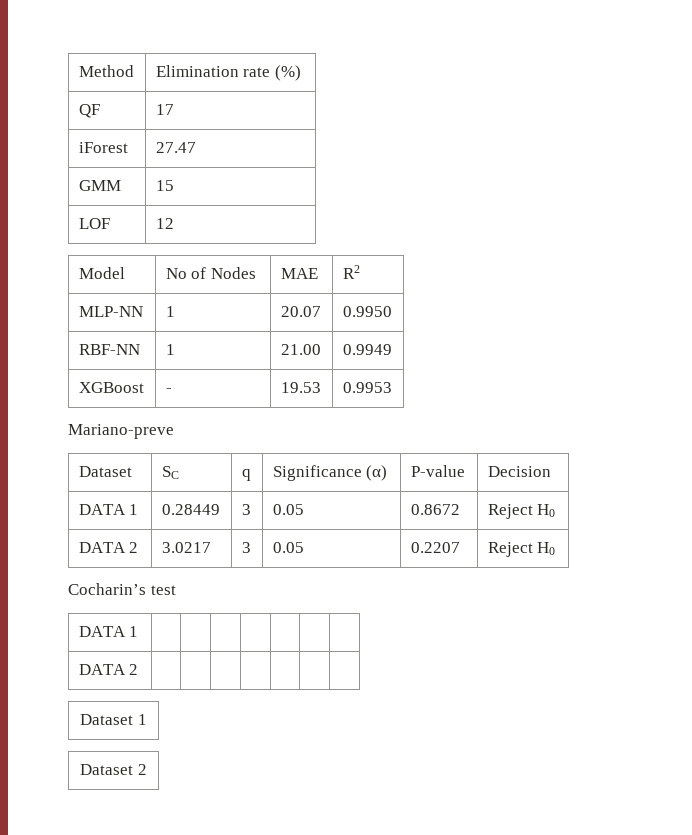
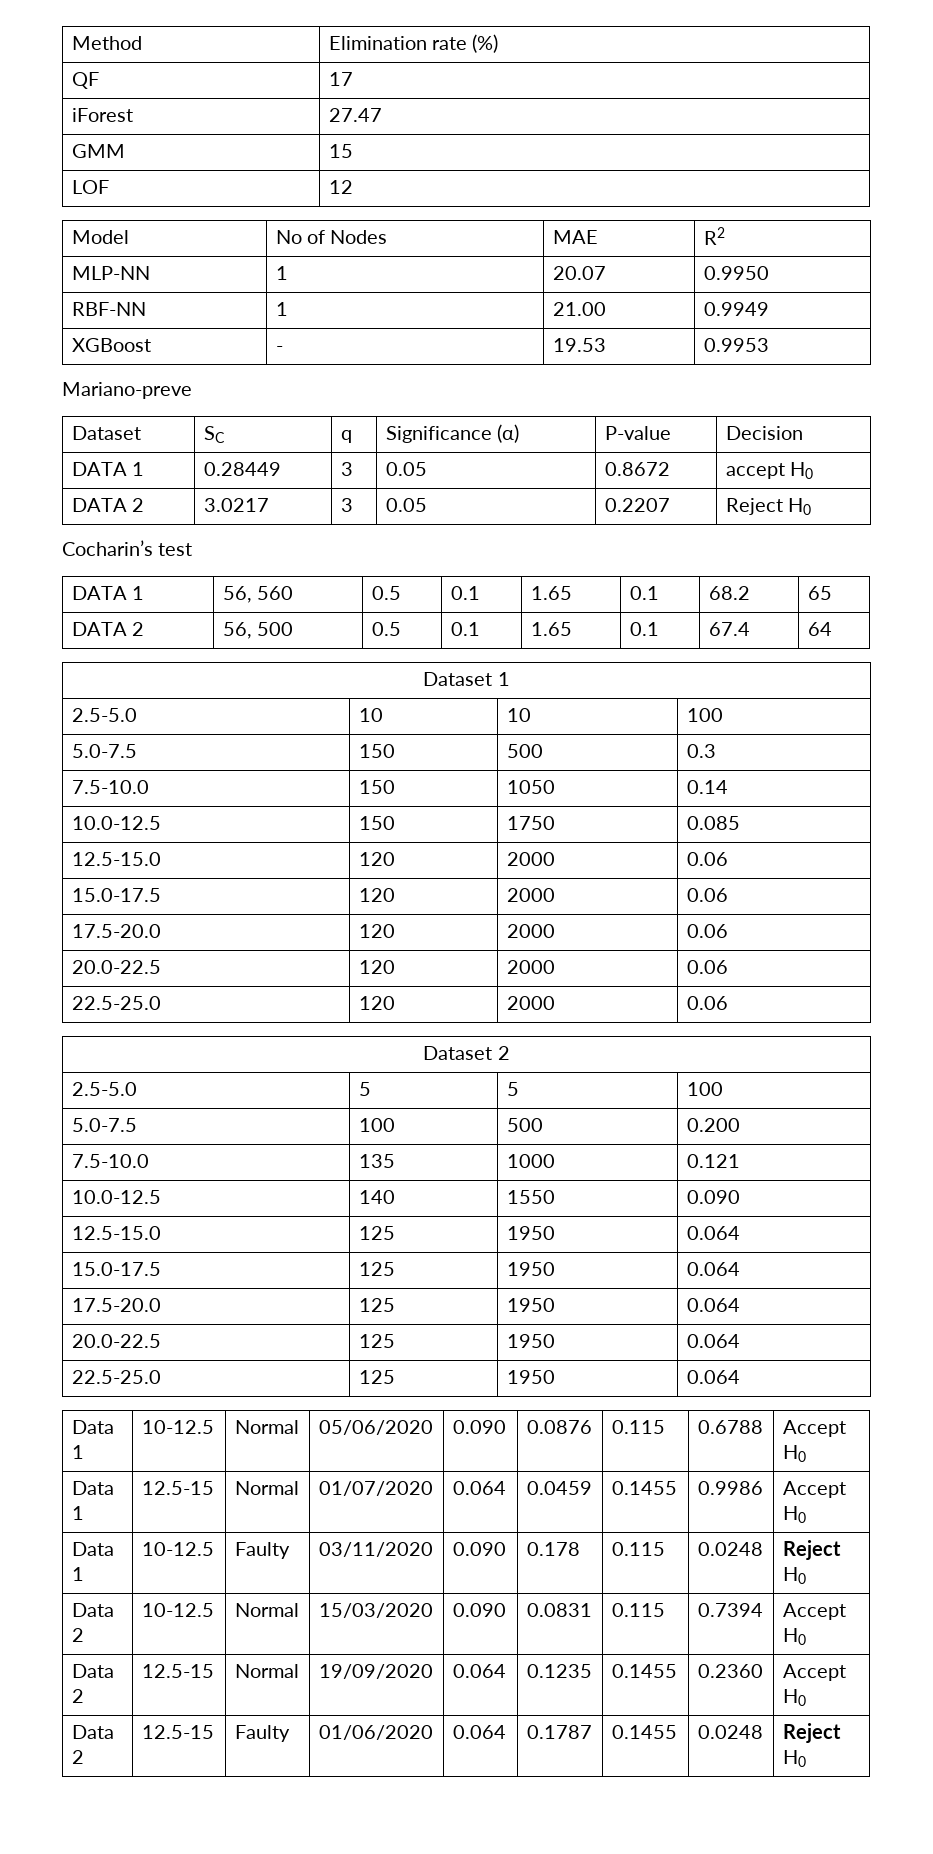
- DATA 1 | 0.28449 | 3 | 0.05 | 0.8672 | Reject H0
+ DATA 1 | 0.28449 | 3 | 0.05 | 0.8672 | accept H0
- DATA 1 | | | | | | |
- DATA 2 | | | | | | |
+ DATA 1 | 56, 560 | 0.5 | 0.1 | 1.65 | 0.1 | 68.2 | 65
+ DATA 2 | 56, 500 | 0.5 | 0.1 | 1.65 | 0.1 | 67.4 | 64
  Dataset 1
+ 2.5-5.0 | 10 | 10 | 100
+ 5.0-7.5 | 150 | 500 | 0.3
+ 7.5-10.0 | 150 | 1050 | 0.14
+ 10.0-12.5 | 150 | 1750 | 0.085
+ 12.5-15.0 | 120 | 2000 | 0.06
+ 15.0-17.5 | 120 | 2000 | 0.06
+ 17.5-20.0 | 120 | 2000 | 0.06
+ 20.0-22.5 | 120 | 2000 | 0.06
+ 22.5-25.0 | 120 | 2000 | 0.06
  Dataset 2
+ 2.5-5.0 | 5 | 5 | 100
+ 5.0-7.5 | 100 | 500 | 0.200
+ 7.5-10.0 | 135 | 1000 | 0.121
+ 10.0-12.5 | 140 | 1550 | 0.090
+ 12.5-15.0 | 125 | 1950 | 0.064
+ 15.0-17.5 | 125 | 1950 | 0.064
+ 17.5-20.0 | 125 | 1950 | 0.064
+ 20.0-22.5 | 125 | 1950 | 0.064
+ 22.5-25.0 | 125 | 1950 | 0.064
+ Data 1 | 10-12.5 | Normal | 05/06/2020 | 0.090 | 0.0876 | 0.115 | 0.6788 | Accept H0
+ Data 1 | 12.5-15 | Normal | 01/07/2020 | 0.064 | 0.0459 | 0.1455 | 0.9986 | Accept H0
+ Data 1 | 10-12.5 | Faulty | 03/11/2020 | 0.090 | 0.178 | 0.115 | 0.0248 | Reject H0
+ Data 2 | 10-12.5 | Normal | 15/03/2020 | 0.090 | 0.0831 | 0.115 | 0.7394 | Accept H0
+ Data 2 | 12.5-15 | Normal | 19/09/2020 | 0.064 | 0.1235 | 0.1455 | 0.2360 | Accept H0
+ Data 2 | 12.5-15 | Faulty | 01/06/2020 | 0.064 | 0.1787 | 0.1455 | 0.0248 | Reject H0

